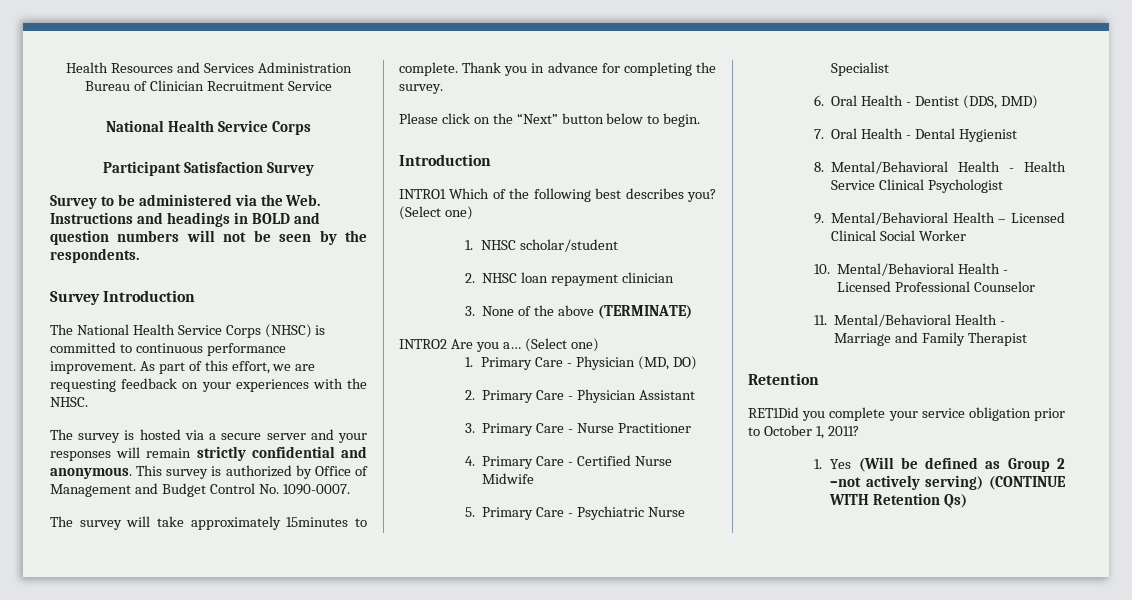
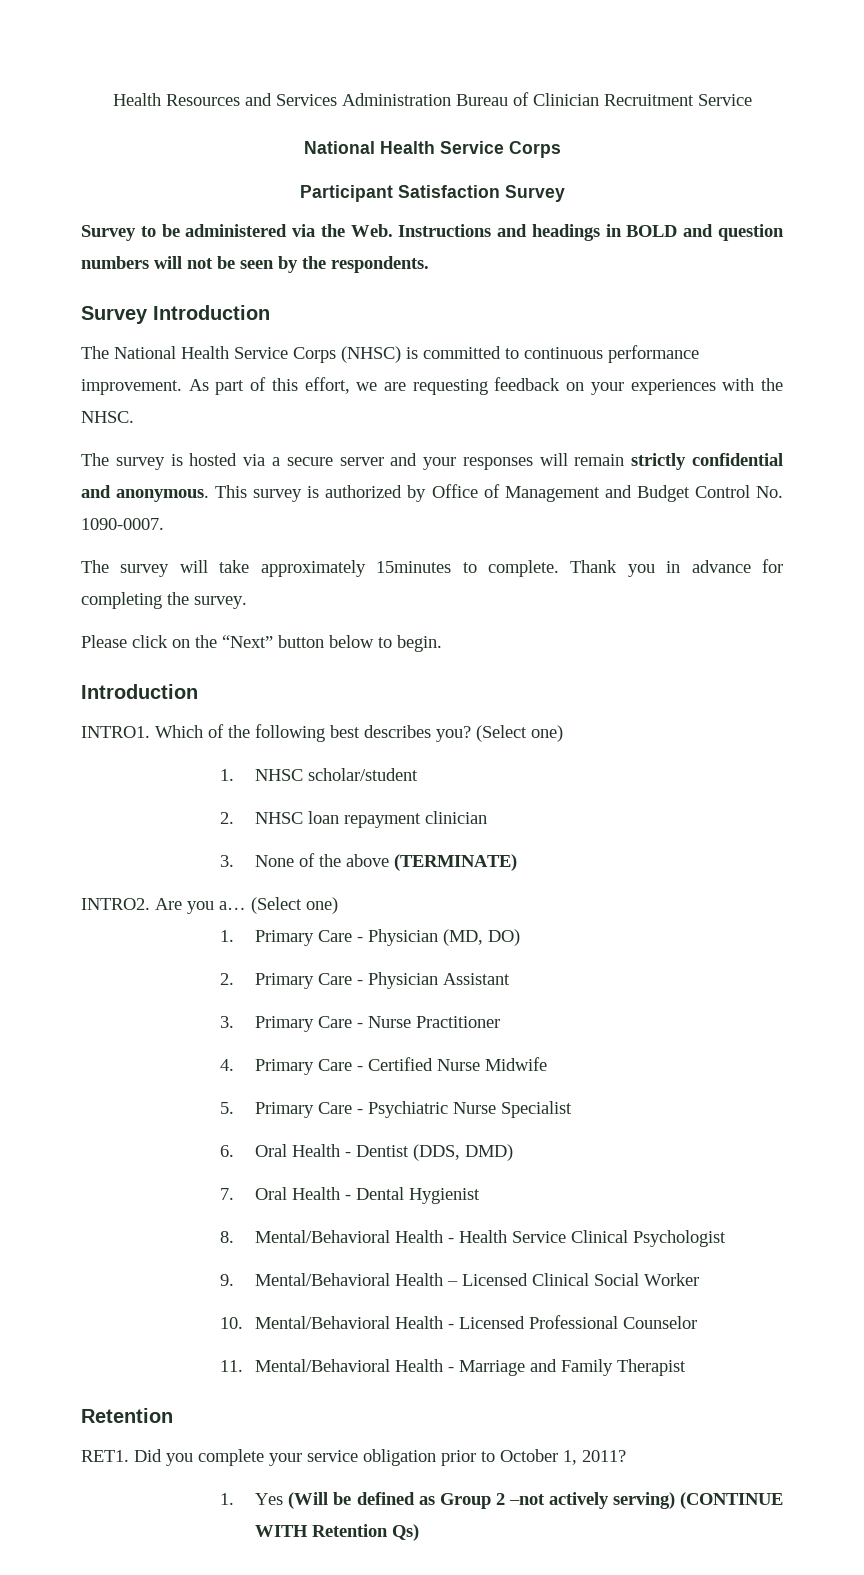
- INTRO1 Which of the following best describes you?
+ INTRO1. Which of the following best describes you?
- INTRO2 Are you a…
+ INTRO2. Are you a…
- RET1Did you complete your service obligation prior to October 1, 2011?
+ RET1. Did you complete your service obligation prior to October 1, 2011?

